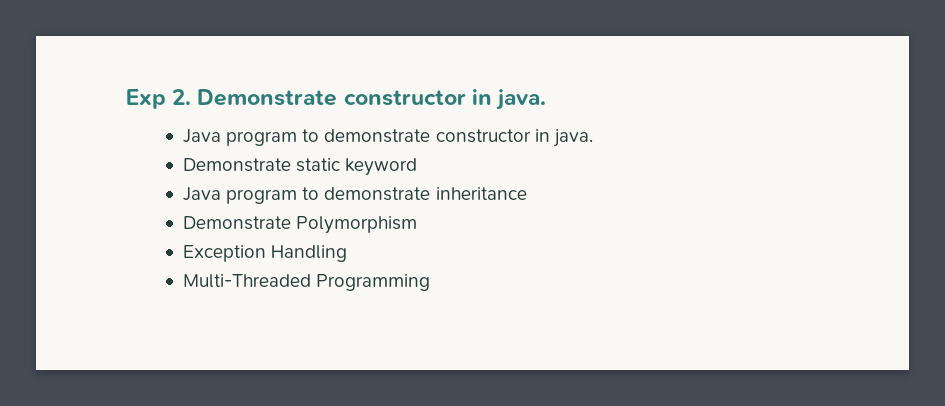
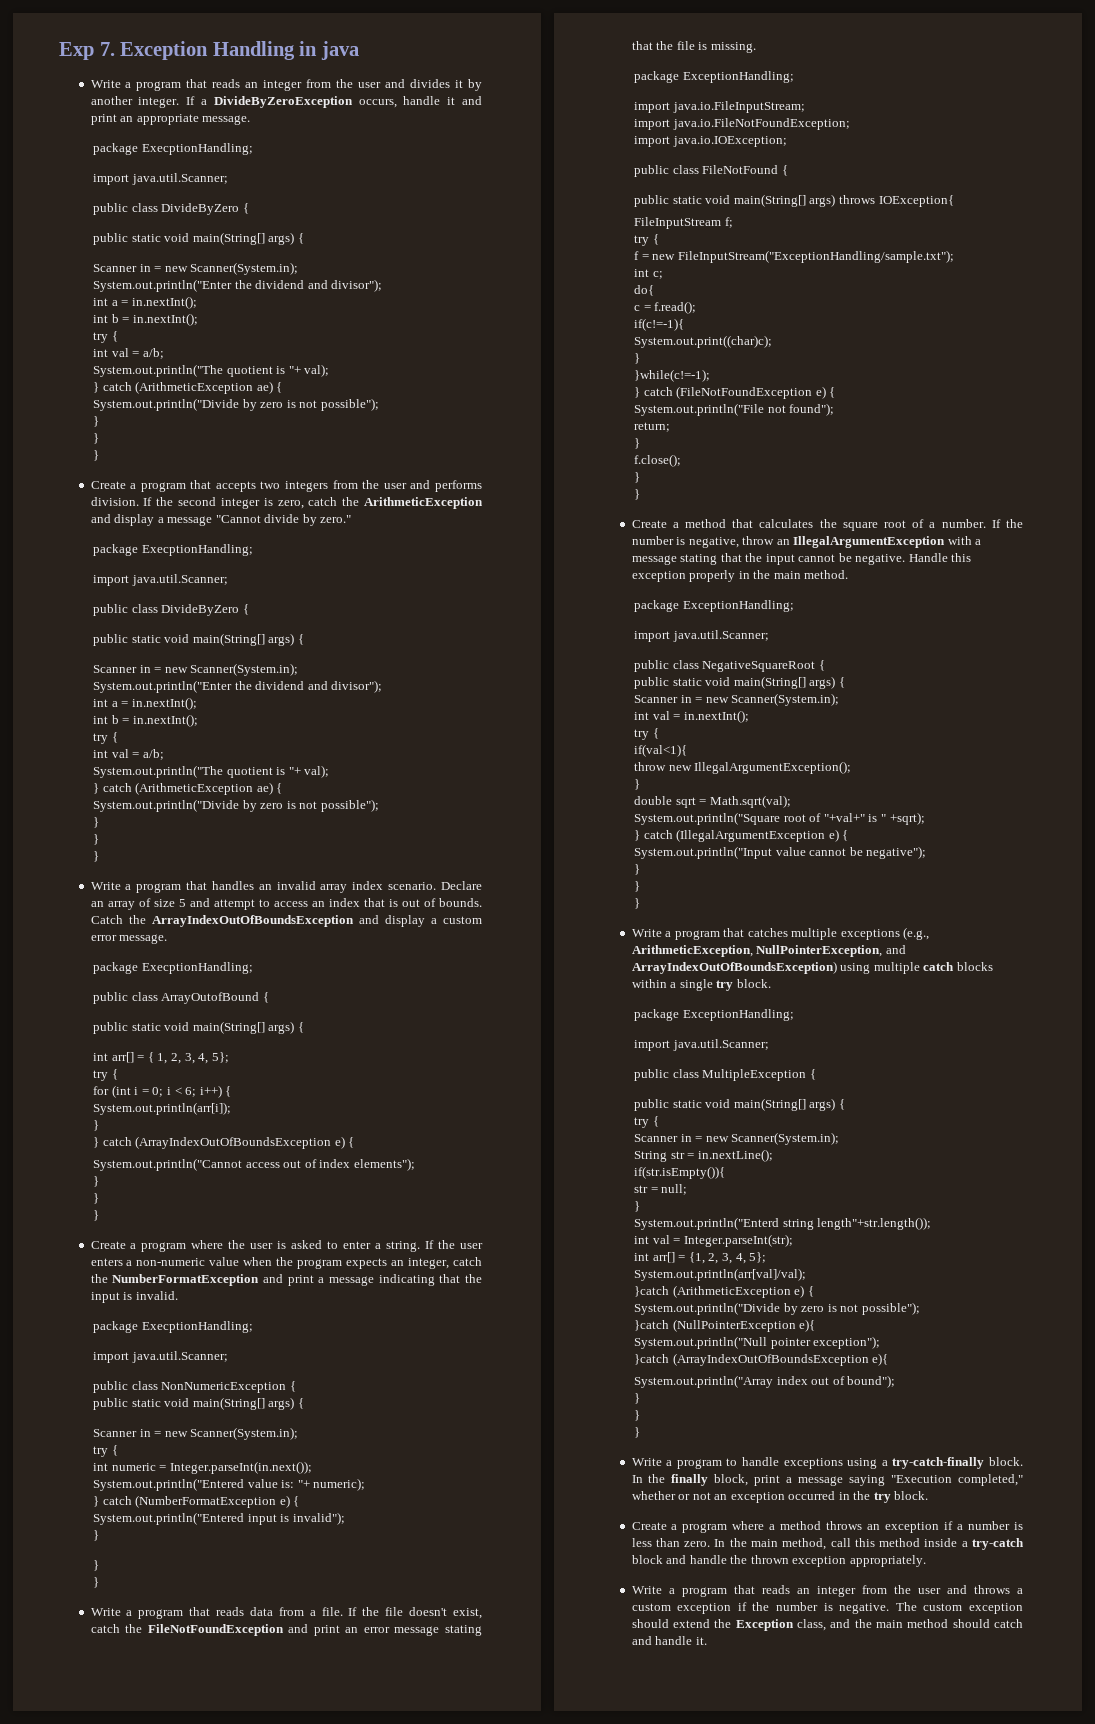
- Exp 2. Demonstrate constructor in java.
- Java program to demonstrate constructor in java.
- Demonstrate static keyword
- Java program to demonstrate inheritance
- Demonstrate Polymorphism
- Exception Handling
- Multi-Threaded Programming
+ Exp 7. Exception Handling in java
+ Write a program that reads an integer from the user and divides it by another integer. If a DivideByZeroException occurs, handle it and print an appropriate message.
+ package ExecptionHandling;
+ import java.util.Scanner;
+ public class DivideByZero {
+ public static void main(String[] args) {
+ Scanner in = new Scanner(System.in);
+ System.out.println("Enter the dividend and divisor");
+ int a = in.nextInt();
+ int b = in.nextInt();
+ try {
+ int val = a/b;
+ System.out.println("The quotient is "+ val);
+ } catch (ArithmeticException ae) {
+ System.out.println("Divide by zero is not possible");
+ }
+ }
+ }
+ Create a program that accepts two integers from the user and performs division. If the second integer is zero, catch the ArithmeticException and display a message "Cannot divide by zero."
+ package ExecptionHandling;
+ import java.util.Scanner;
+ public class DivideByZero {
+ public static void main(String[] args) {
+ Scanner in = new Scanner(System.in);
+ System.out.println("Enter the dividend and divisor");
+ int a = in.nextInt();
+ int b = in.nextInt();
+ try {
+ int val = a/b;
+ System.out.println("The quotient is "+ val);
+ } catch (ArithmeticException ae) {
+ System.out.println("Divide by zero is not possible");
+ }
+ }
+ }
+ Write a program that handles an invalid array index scenario. Declare an array of size 5 and attempt to access an index that is out of bounds. Catch the ArrayIndexOutOfBoundsException and display a custom error message.
+ package ExecptionHandling;
+ public class ArrayOutofBound {
+ public static void main(String[] args) {
+ int arr[] = { 1, 2, 3, 4, 5};
+ try {
+ for (int i = 0; i < 6; i++) {
+ System.out.println(arr[i]);
+ }
+ } catch (ArrayIndexOutOfBoundsException e) {
+ System.out.println("Cannot access out of index elements");
+ }
+ }
+ }
+ Create a program where the user is asked to enter a string. If the user enters a non-numeric value when the program expects an integer, catch the NumberFormatException and print a message indicating that the input is invalid.
+ package ExecptionHandling;
+ import java.util.Scanner;
+ public class NonNumericException {
+ public static void main(String[] args) {
+ Scanner in = new Scanner(System.in);
+ try {
+ int numeric = Integer.parseInt(in.next());
+ System.out.println("Entered value is: "+ numeric);
+ } catch (NumberFormatException e) {
+ System.out.println("Entered input is invalid");
+ }
+ }
+ }
+ Write a program that reads data from a file. If the file doesn't exist, catch the FileNotFoundException and print an error message stating that the file is missing.
+ package ExceptionHandling;
+ import java.io.FileInputStream;
+ import java.io.FileNotFoundException;
+ import java.io.IOException;
+ public class FileNotFound {
+ public static void main(String[] args) throws IOException{
+ FileInputStream f;
+ try {
+ f = new FileInputStream("ExceptionHandling/sample.txt");
+ int c;
+ do{
+ c = f.read();
+ if(c!=-1){
+ System.out.print((char)c);
+ }
+ }while(c!=-1);
+ } catch (FileNotFoundException e) {
+ System.out.println("File not found");
+ return;
+ }
+ f.close();
+ }
+ }
+ Create a method that calculates the square root of a number. If the number is negative, throw an IllegalArgumentException with a message stating that the input cannot be negative. Handle this exception properly in the main method.
+ package ExceptionHandling;
+ import java.util.Scanner;
+ public class NegativeSquareRoot {
+ public static void main(String[] args) {
+ Scanner in = new Scanner(System.in);
+ int val = in.nextInt();
+ try {
+ if(val<1){
+ throw new IllegalArgumentException();
+ }
+ double sqrt = Math.sqrt(val);
+ System.out.println("Square root of "+val+" is " +sqrt);
+ } catch (IllegalArgumentException e) {
+ System.out.println("Input value cannot be negative");
+ }
+ }
+ }
+ Write a program that catches multiple exceptions (e.g., ArithmeticException, NullPointerException, and ArrayIndexOutOfBoundsException) using multiple catch blocks within a single try block.
+ package ExceptionHandling;
+ import java.util.Scanner;
+ public class MultipleException {
+ public static void main(String[] args) {
+ try {
+ Scanner in = new Scanner(System.in);
+ String str = in.nextLine();
+ if(str.isEmpty()){
+ str = null;
+ }
+ System.out.println("Enterd string length"+str.length());
+ int val = Integer.parseInt(str);
+ int arr[] = {1, 2, 3, 4, 5};
+ System.out.println(arr[val]/val);
+ }catch (ArithmeticException e) {
+ System.out.println("Divide by zero is not possible");
+ }catch (NullPointerException e){
+ System.out.println("Null pointer exception");
+ }catch (ArrayIndexOutOfBoundsException e){
+ System.out.println("Array index out of bound");
+ }
+ }
+ }
+ Write a program to handle exceptions using a try-catch-finally block. In the finally block, print a message saying "Execution completed," whether or not an exception occurred in the try block.
+ Create a program where a method throws an exception if a number is less than zero. In the main method, call this method inside a try-catch block and handle the thrown exception appropriately.
+ Write a program that reads an integer from the user and throws a custom exception if the number is negative. The custom exception should extend the Exception class, and the main method should catch and handle it.

